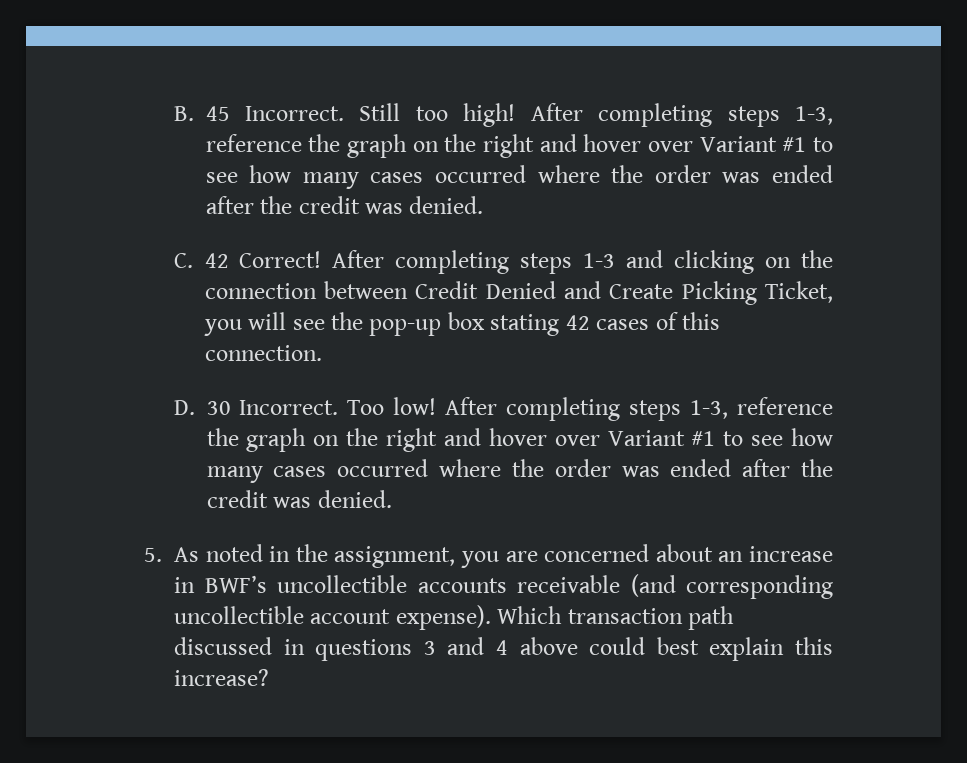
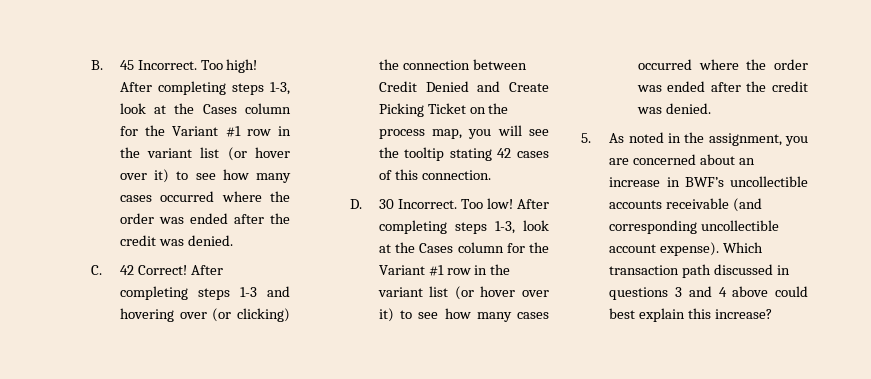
- Still too high! After completing steps 1-3, reference the graph on the right and hover over Variant #1 to see how many cases occurred where the order was ended after the credit was denied.
+ Too high! After completing steps 1-3, look at the Cases column for the Variant #1 row in the variant list (or hover over it) to see how many cases occurred where the order was ended after the credit was denied.
- After completing steps 1-3 and clicking on the connection between Credit Denied and Create Picking Ticket, you will see the pop-up box stating 42 cases of this connection.
+ After completing steps 1-3 and hovering over (or clicking) the connection between Credit Denied and Create Picking Ticket on the process map, you will see the tooltip stating 42 cases of this connection.
- Too low! After completing steps 1-3, reference the graph on the right and hover over Variant #1 to see how many cases occurred where the order was ended after the credit was denied.
+ Too low! After completing steps 1-3, look at the Cases column for the Variant #1 row in the variant list (or hover over it) to see how many cases occurred where the order was ended after the credit was denied.

